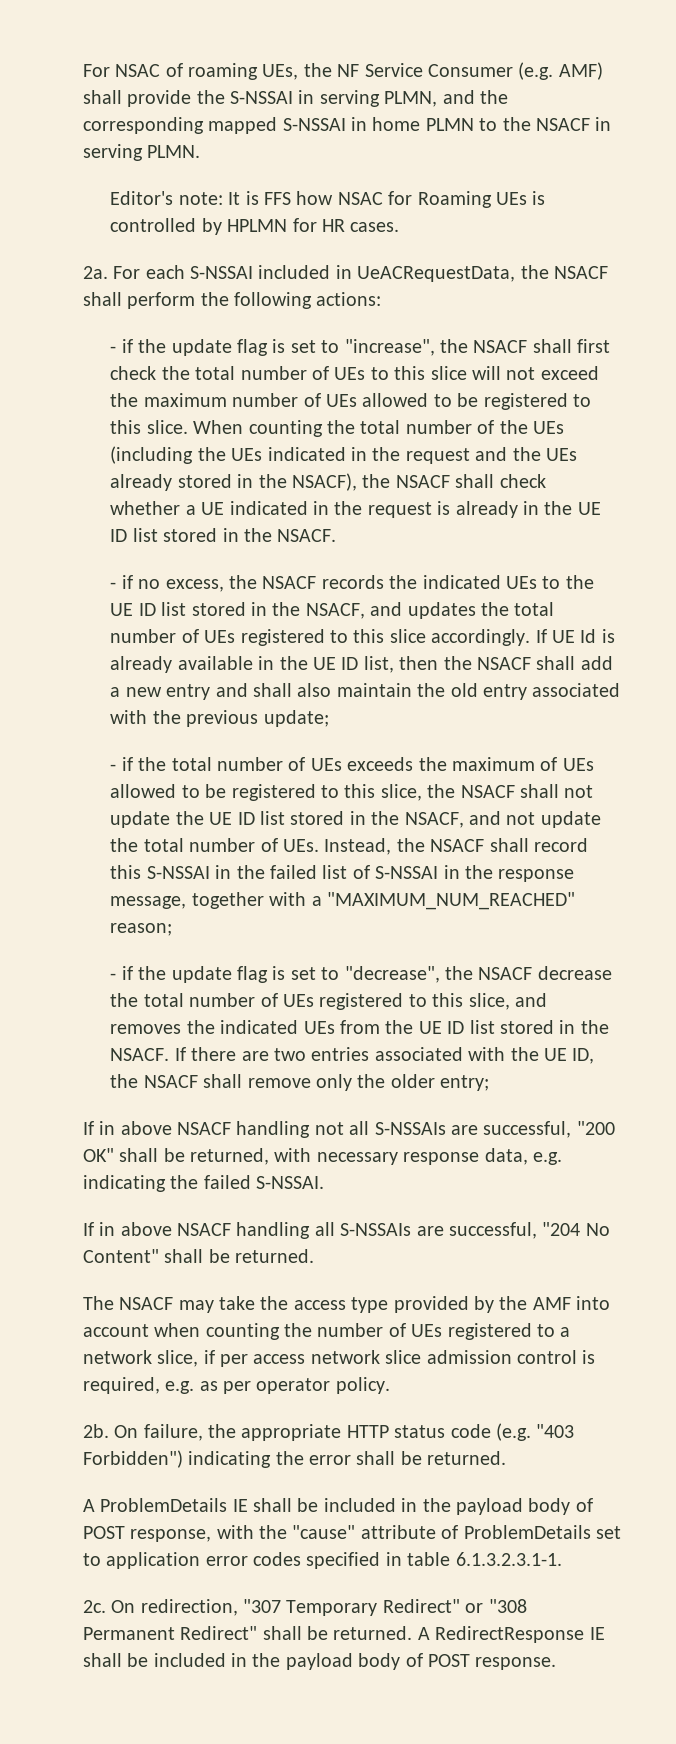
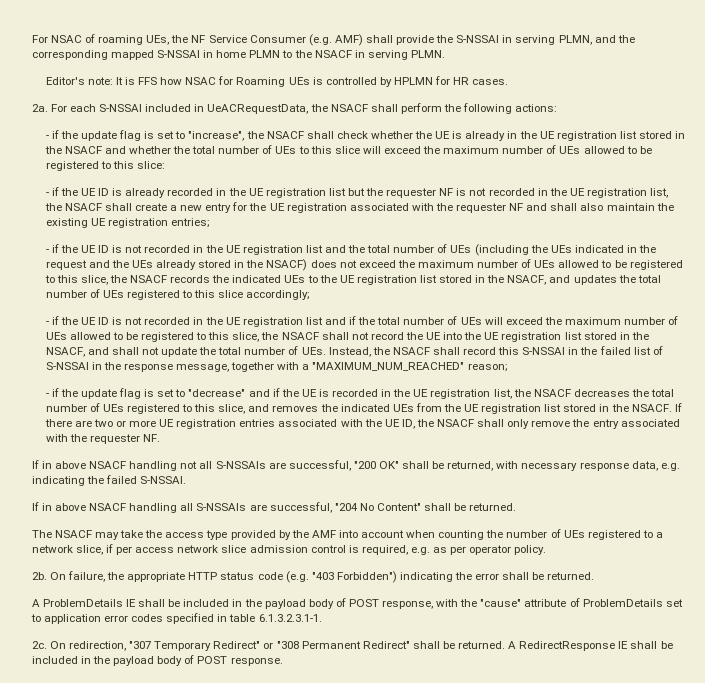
- - if the update flag is set to "increase", the NSACF shall first check the total number of UEs to this slice will not exceed the maximum number of UEs allowed to be registered to this slice. When counting the total number of the UEs (including the UEs indicated in the request and the UEs already stored in the NSACF), the NSACF shall check whether a UE indicated in the request is already in the UE ID list stored in the NSACF.
- - if no excess, the NSACF records the indicated UEs to the UE ID list stored in the NSACF, and updates the total number of UEs registered to this slice accordingly. If UE Id is already available in the UE ID list, then the NSACF shall add a new entry and shall also maintain the old entry associated with the previous update;
- - if the total number of UEs exceeds the maximum of UEs allowed to be registered to this slice, the NSACF shall not update the UE ID list stored in the NSACF, and not update the total number of UEs. Instead, the NSACF shall record this S-NSSAI in the failed list of S-NSSAI in the response message, together with a "MAXIMUM_NUM_REACHED" reason;
+ - if the update flag is set to "increase", the NSACF shall check whether the UE is already in the UE registration list stored in the NSACF and whether the total number of UEs to this slice will exceed the maximum number of UEs allowed to be registered to this slice:
+ - if the UE ID is already recorded in the UE registration list but the requester NF is not recorded in the UE registration list, the NSACF shall create a new entry for the UE registration associated with the requester NF and shall also maintain the existing UE registration entries;
+ - if the UE ID is not recorded in the UE registration list and the total number of UEs (including the UEs indicated in the request and the UEs already stored in the NSACF) does not exceed the maximum number of UEs allowed to be registered to this slice, the NSACF records the indicated UEs to the UE registration list stored in the NSACF, and updates the total number of UEs registered to this slice accordingly;
+ - if the UE ID is not recorded in the UE registration list and if the total number of UEs will exceed the maximum number of UEs allowed to be registered to this slice, the NSACF shall not record the UE into the UE registration list stored in the NSACF, and shall not update the total number of UEs. Instead, the NSACF shall record this S-NSSAI in the failed list of S-NSSAI in the response message, together with a "MAXIMUM_NUM_REACHED" reason;
- - if the update flag is set to "decrease", the NSACF decrease the total number of UEs registered to this slice, and removes the indicated UEs from the UE ID list stored in the NSACF.
+ - if the update flag is set to "decrease" and if the UE is recorded in the UE registration list, the NSACF decreases the total number of UEs registered to this slice, and removes the indicated UEs from the UE registration list stored in the NSACF.
- If there are two entries associated with the UE ID, the NSACF shall remove only the older entry;
+ If there are two or more UE registration entries associated with the UE ID, the NSACF shall only remove the entry associated with the requester NF.

